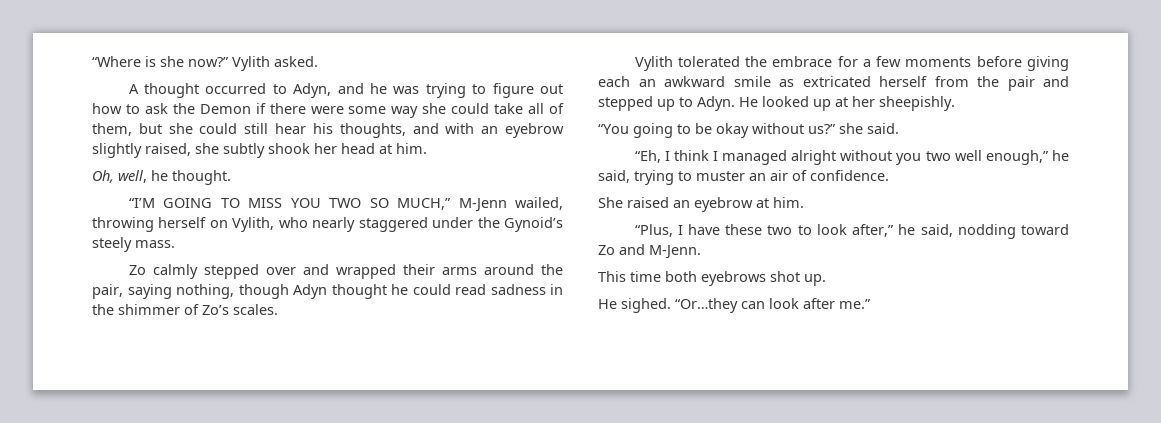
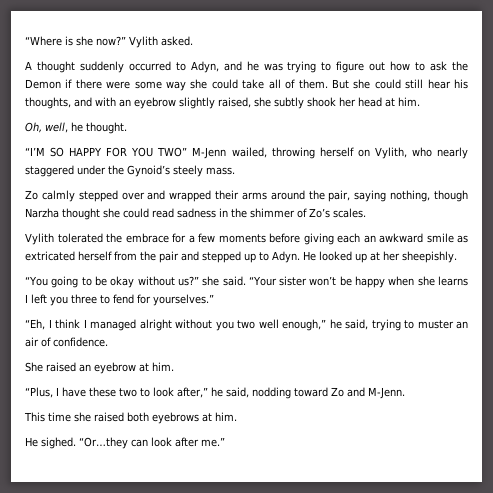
- A thought occurred to Adyn, and he was trying to figure out how to ask the Demon if there were some way she could take all of them, but she could still hear his thoughts, and with an eyebrow slightly raised, she subtly shook her head at him.
+ A thought suddenly occurred to Adyn, and he was trying to figure out how to ask the Demon if there were some way she could take all of them. But she could still hear his thoughts, and with an eyebrow slightly raised, she subtly shook her head at him.
- “I’M GOING TO MISS YOU TWO SO MUCH,” M-Jenn wailed, throwing herself on Vylith, who nearly staggered under the Gynoid’s steely mass.
+ “I’M SO HAPPY FOR YOU TWO” M-Jenn wailed, throwing herself on Vylith, who nearly staggered under the Gynoid’s steely mass.
- Zo calmly stepped over and wrapped their arms around the pair, saying nothing, though Adyn thought he could read sadness in the shimmer of Zo’s scales.
+ Zo calmly stepped over and wrapped their arms around the pair, saying nothing, though Narzha thought she could read sadness in the shimmer of Zo’s scales.
+ “Your sister won’t be happy when she learns I left you three to fend for yourselves.”
- This time both eyebrows shot up.
+ This time she raised both eyebrows at him.

